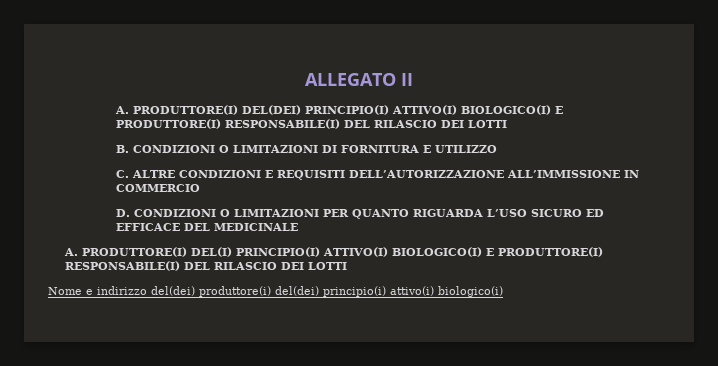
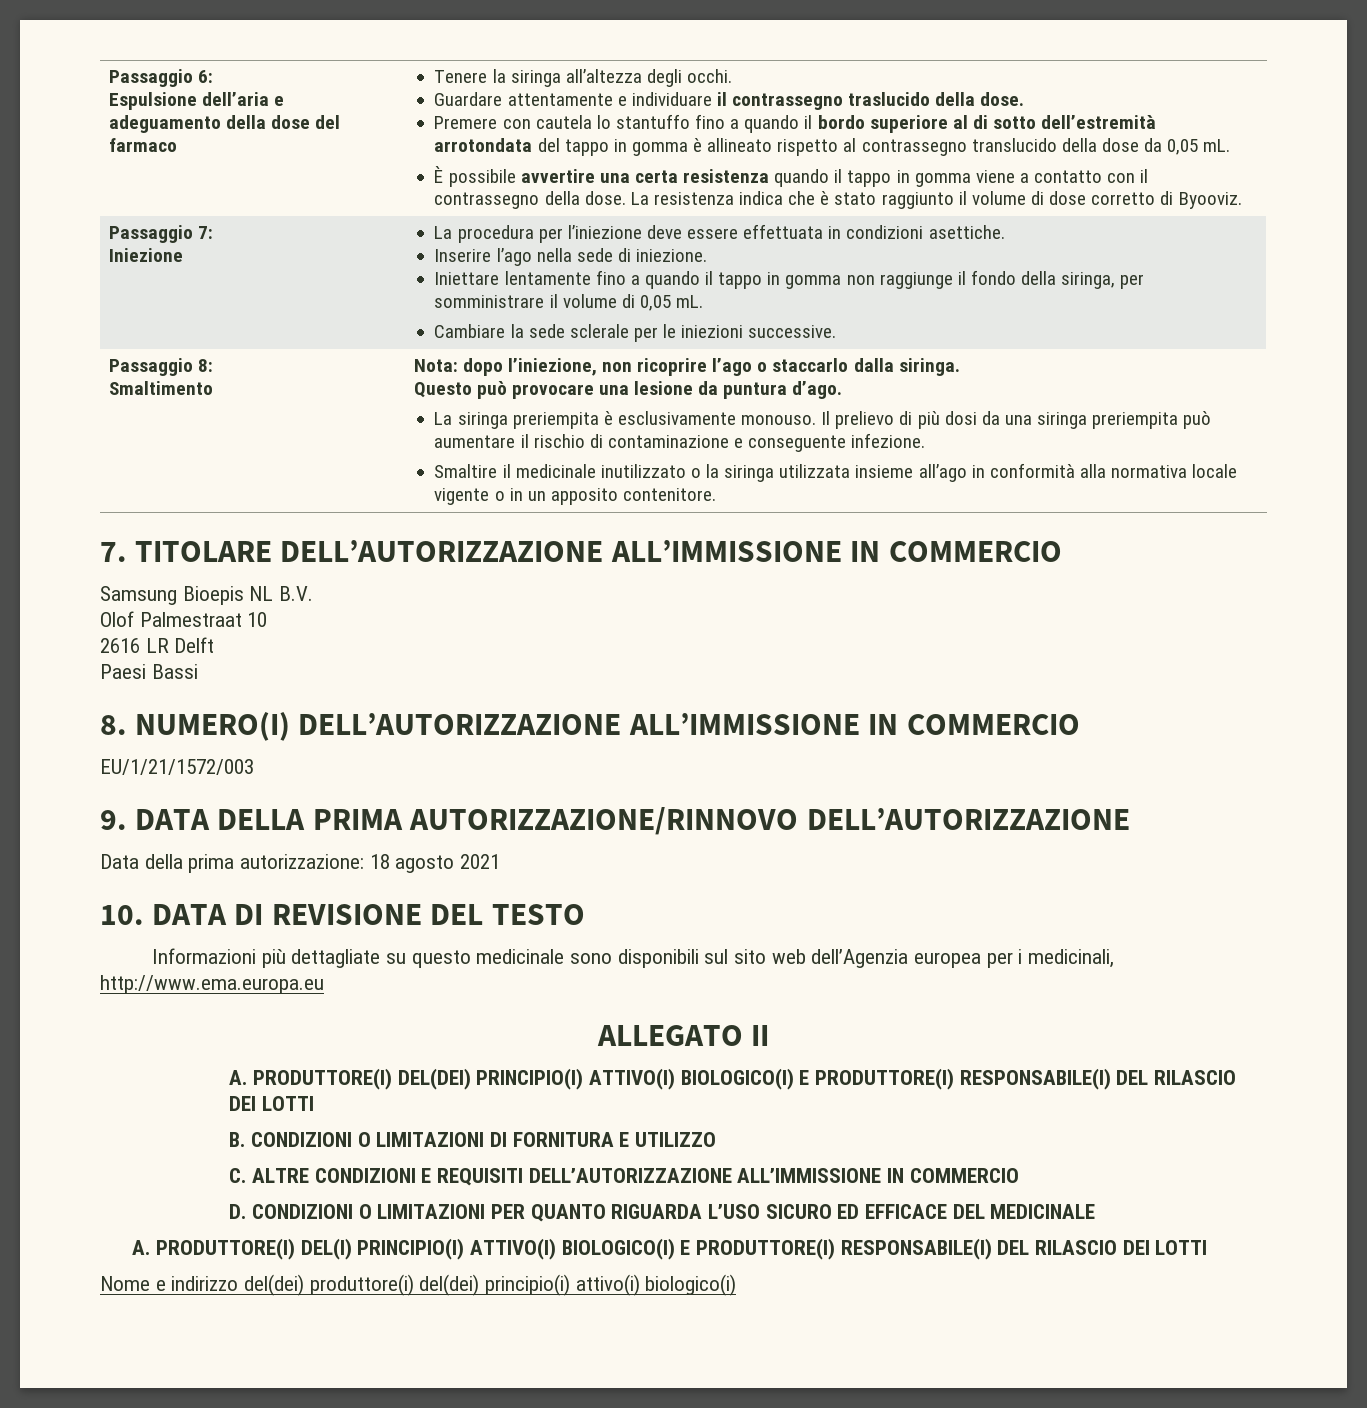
+ Passaggio 6:
+ Espulsione dell’aria e adeguamento della dose del farmaco | Tenere la siringa all’altezza degli occhi.
+ Guardare attentamente e individuare il contrassegno traslucido della dose.
+ Premere con cautela lo stantuffo fino a quando il bordo superiore al di sotto dell’estremità arrotondata del tappo in gomma è allineato rispetto al contrassegno translucido della dose da 0,05 mL.
+ È possibile avvertire una certa resistenza quando il tappo in gomma viene a contatto con il contrassegno della dose. La resistenza indica che è stato raggiunto il volume di dose corretto di Byooviz.
+ Passaggio 7:
+ Iniezione | La procedura per l’iniezione deve essere effettuata in condizioni asettiche.
+ Inserire l’ago nella sede di iniezione.
+ Iniettare lentamente fino a quando il tappo in gomma non raggiunge il fondo della siringa, per somministrare il volume di 0,05 mL.
+ Cambiare la sede sclerale per le iniezioni successive.
+ Passaggio 8:
+ Smaltimento | Nota: dopo l’iniezione, non ricoprire l’ago o staccarlo dalla siringa.
+ Questo può provocare una lesione da puntura d’ago.
+ La siringa preriempita è esclusivamente monouso. Il prelievo di più dosi da una siringa preriempita può aumentare il rischio di contaminazione e conseguente infezione.
+ Smaltire il medicinale inutilizzato o la siringa utilizzata insieme all’ago in conformità alla normativa locale vigente o in un apposito contenitore.
+ 7. TITOLARE DELL’AUTORIZZAZIONE ALL’IMMISSIONE IN COMMERCIO
+ Samsung Bioepis NL B.V.
+ Olof Palmestraat 10
+ 2616 LR Delft
+ Paesi Bassi
+ 8. NUMERO(I) DELL’AUTORIZZAZIONE ALL’IMMISSIONE IN COMMERCIO
+ EU/1/21/1572/003
+ 9. DATA DELLA PRIMA AUTORIZZAZIONE/RINNOVO DELL’AUTORIZZAZIONE
+ Data della prima autorizzazione: 18 agosto 2021
+ 10. DATA DI REVISIONE DEL TESTO
+ Informazioni più dettagliate su questo medicinale sono disponibili sul sito web dell’Agenzia europea per i medicinali, http://www.ema.europa.eu

